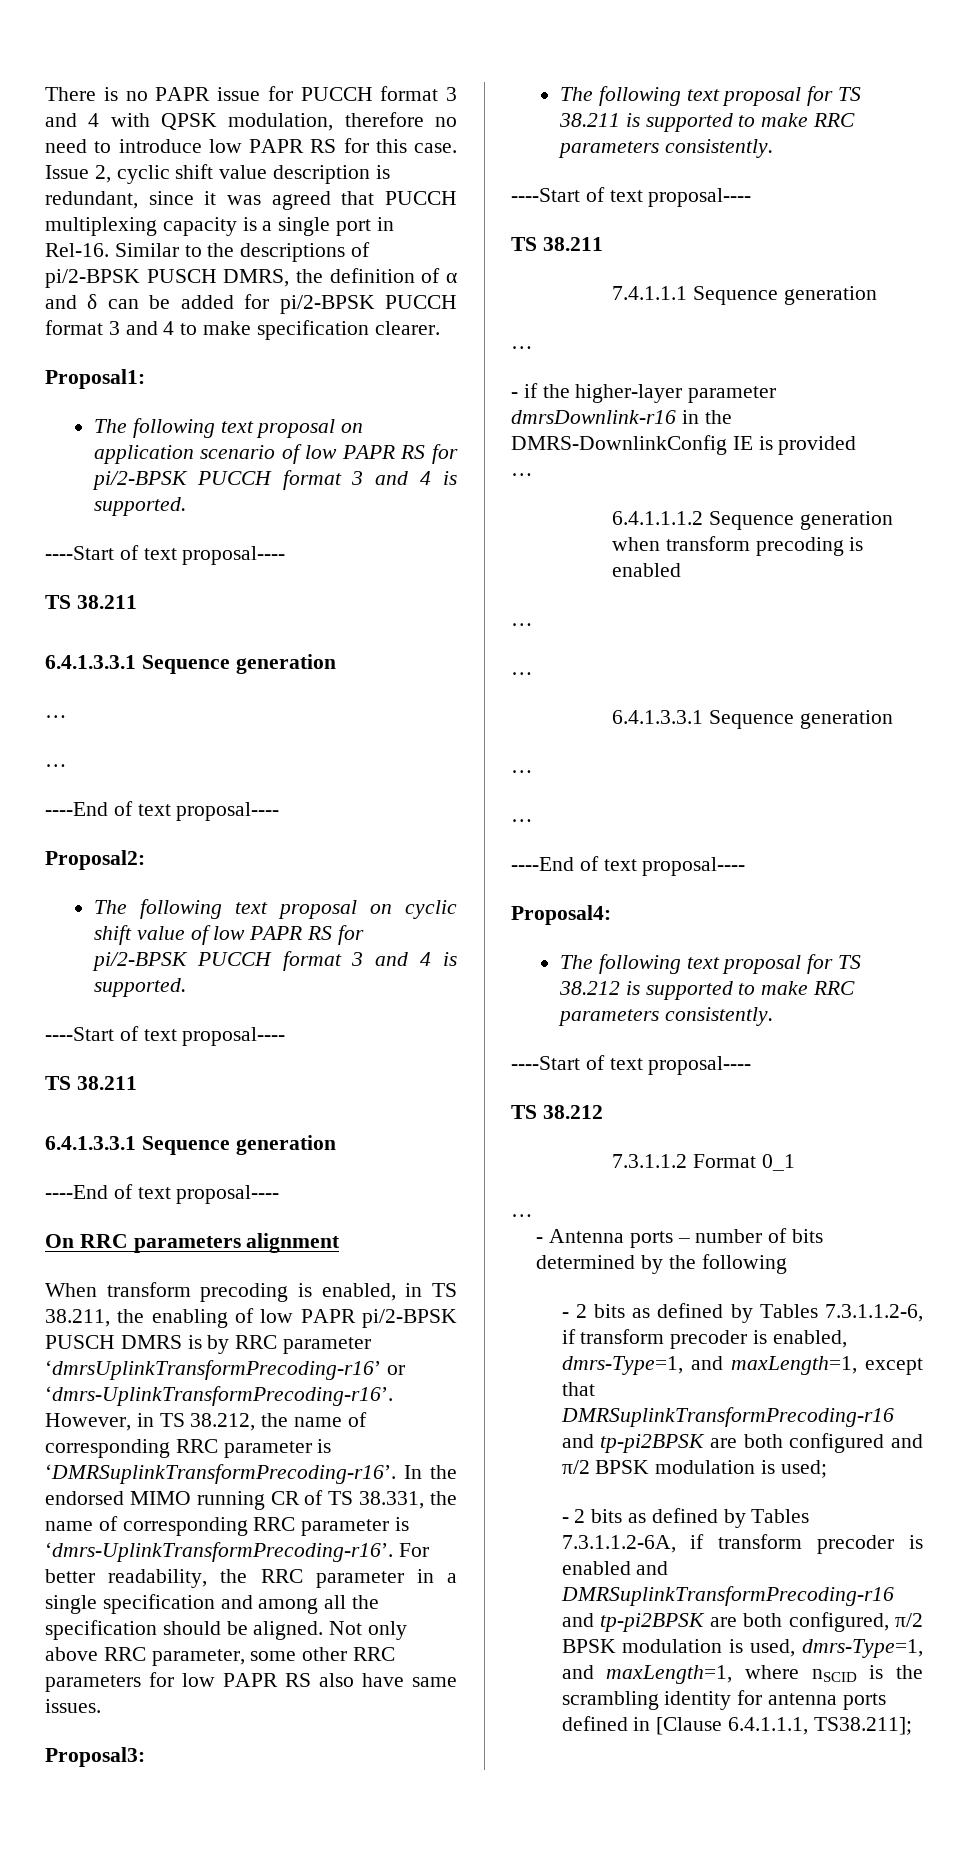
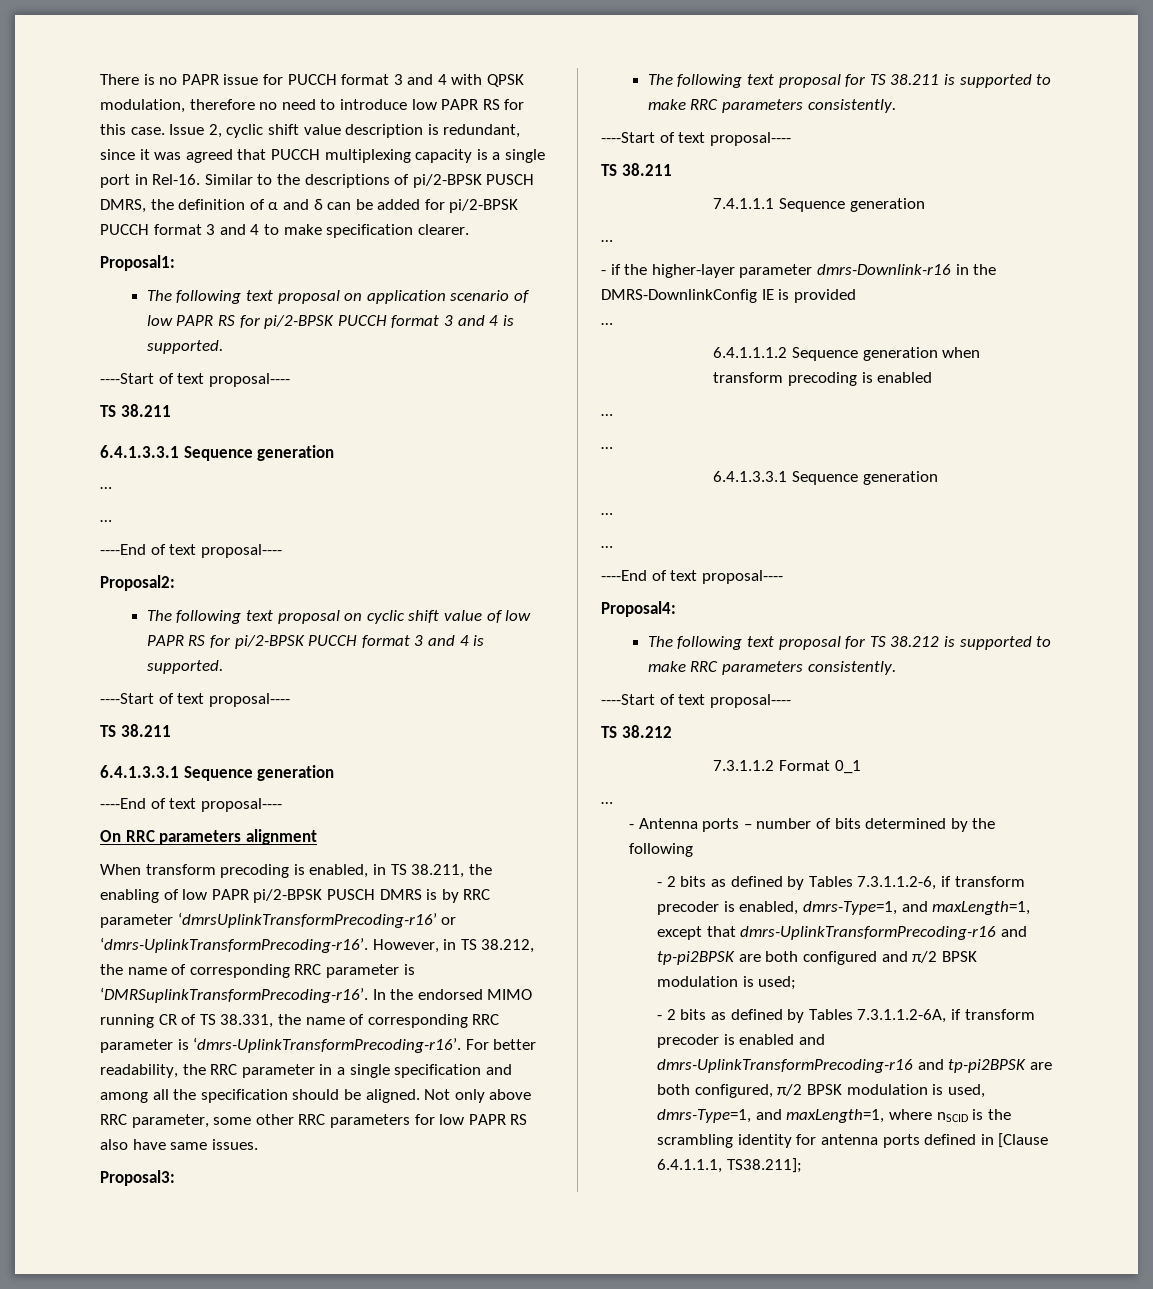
- - if the higher-layer parameter dmrsDownlink-r16 in the DMRS-DownlinkConfig IE is provided
+ - if the higher-layer parameter dmrs-Downlink-r16 in the DMRS-DownlinkConfig IE is provided
- - 2 bits as defined by Tables 7.3.1.1.2-6, if transform precoder is enabled, dmrs-Type=1, and maxLength=1, except that DMRSuplinkTransformPrecoding-r16 and tp-pi2BPSK are both configured and π/2 BPSK modulation is used;
+ - 2 bits as defined by Tables 7.3.1.1.2-6, if transform precoder is enabled, dmrs-Type=1, and maxLength=1, except that dmrs-UplinkTransformPrecoding-r16 and tp-pi2BPSK are both configured and π/2 BPSK modulation is used;
- - 2 bits as defined by Tables 7.3.1.1.2-6A, if transform precoder is enabled and DMRSuplinkTransformPrecoding-r16 and tp-pi2BPSK are both configured, π/2 BPSK modulation is used, dmrs-Type=1, and maxLength=1, where nSCID is the scrambling identity for antenna ports defined in [Clause 6.4.1.1.1, TS38.211];
+ - 2 bits as defined by Tables 7.3.1.1.2-6A, if transform precoder is enabled and dmrs-UplinkTransformPrecoding-r16 and tp-pi2BPSK are both configured, π/2 BPSK modulation is used, dmrs-Type=1, and maxLength=1, where nSCID is the scrambling identity for antenna ports defined in [Clause 6.4.1.1.1, TS38.211];

